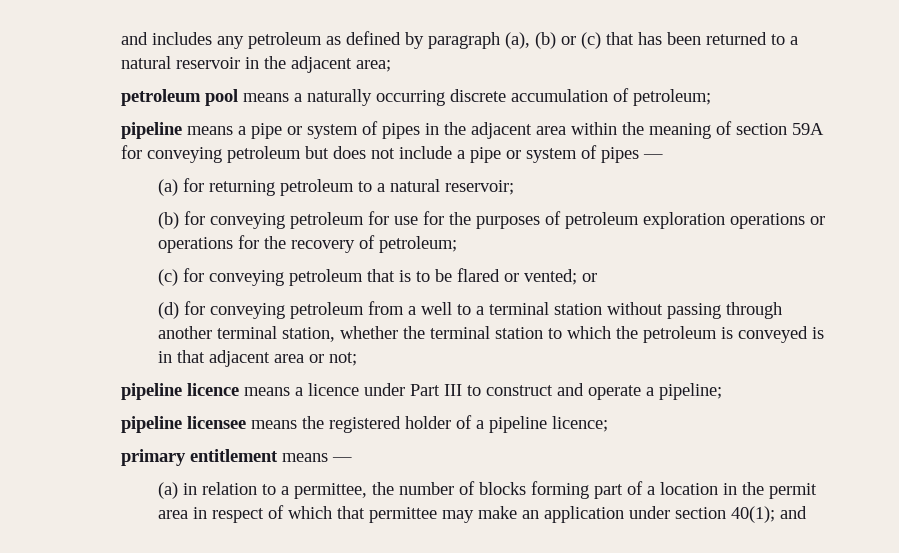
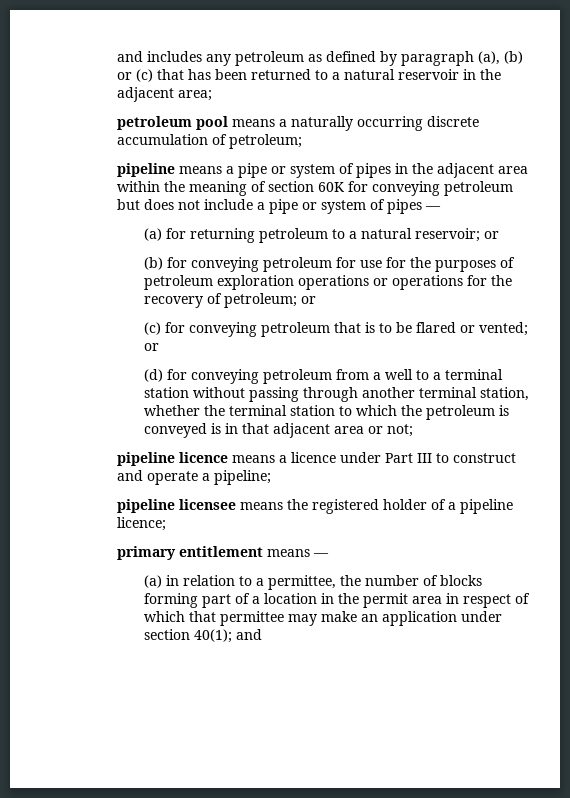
- pipeline means a pipe or system of pipes in the adjacent area within the meaning of section 59A for conveying petroleum but does not include a pipe or system of pipes —
+ pipeline means a pipe or system of pipes in the adjacent area within the meaning of section 60K for conveying petroleum but does not include a pipe or system of pipes —
- (a) for returning petroleum to a natural reservoir;
+ (a) for returning petroleum to a natural reservoir; or
- (b) for conveying petroleum for use for the purposes of petroleum exploration operations or operations for the recovery of petroleum;
+ (b) for conveying petroleum for use for the purposes of petroleum exploration operations or operations for the recovery of petroleum; or

